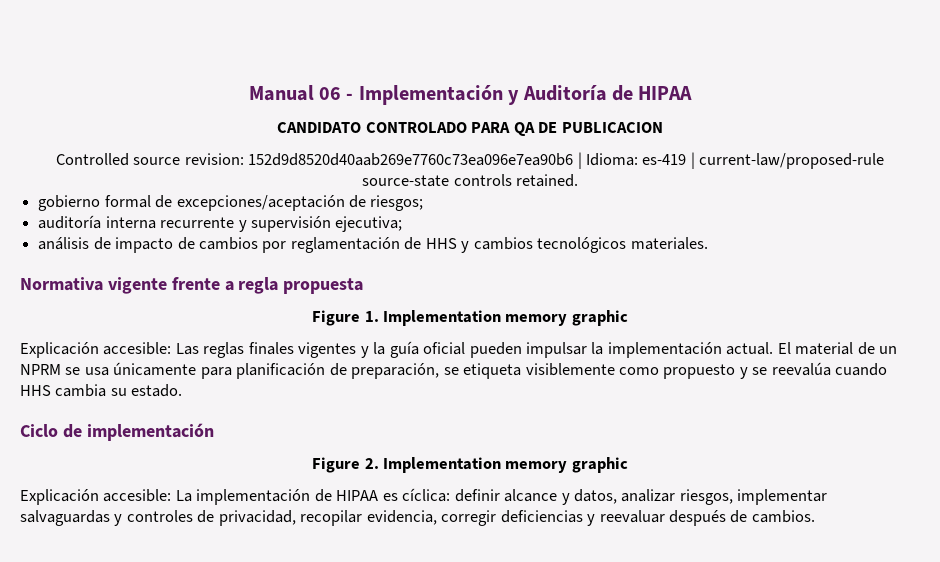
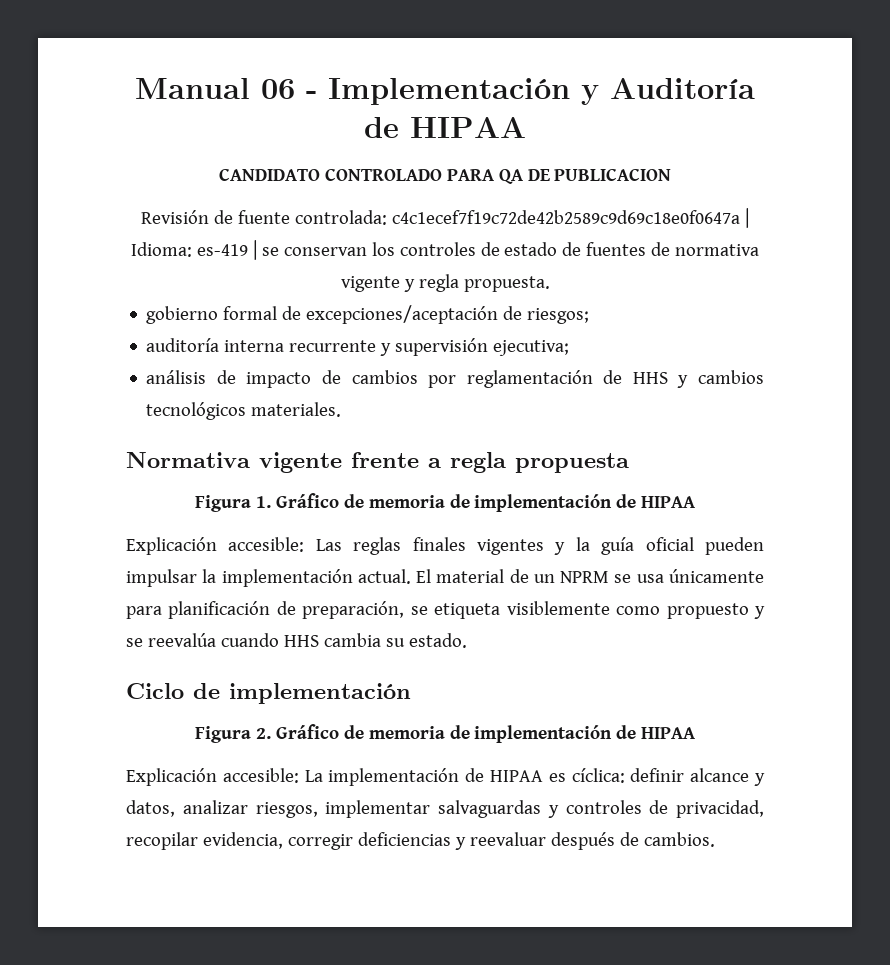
- Controlled source revision: 152d9d8520d40aab269e7760c73ea096e7ea90b6 | Idioma: es-419 | current-law/proposed-rule source-state controls retained.
+ Revisión de fuente controlada: c4c1ecef7f19c72de42b2589c9d69c18e0f0647a | Idioma: es-419 | se conservan los controles de estado de fuentes de normativa vigente y regla propuesta.
- Figure 1. Implementation memory graphic
+ Figura 1. Gráfico de memoria de implementación de HIPAA
- Figure 2. Implementation memory graphic
+ Figura 2. Gráfico de memoria de implementación de HIPAA

